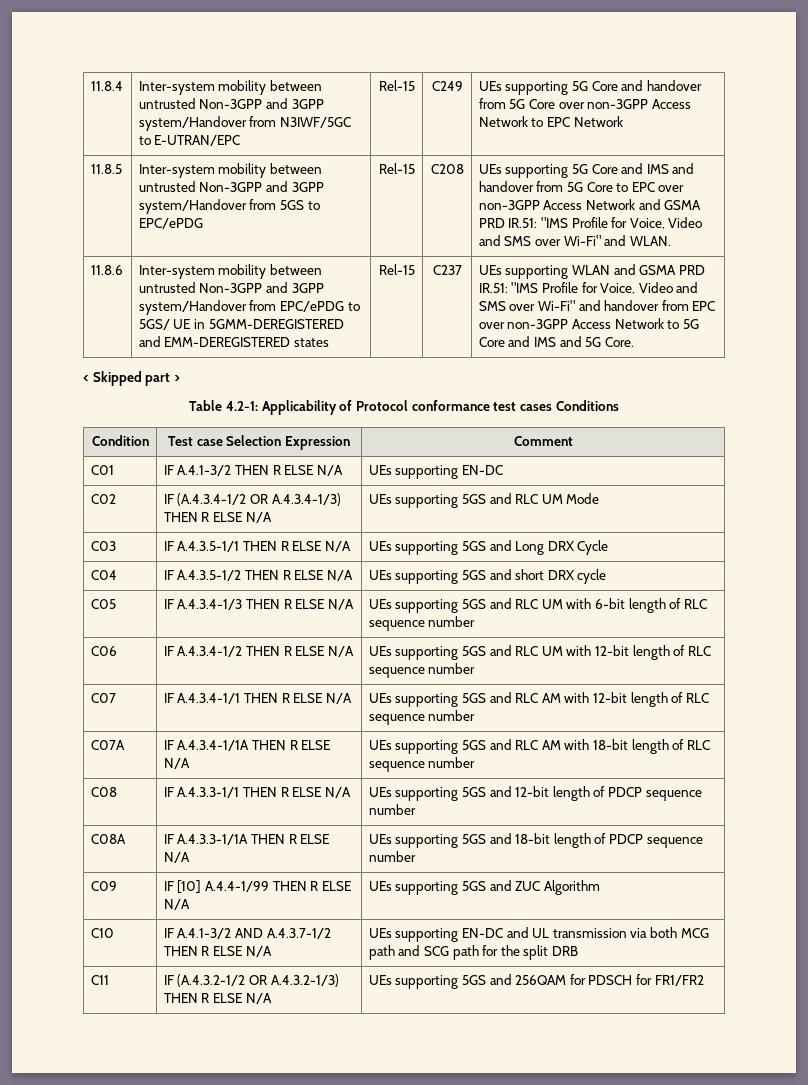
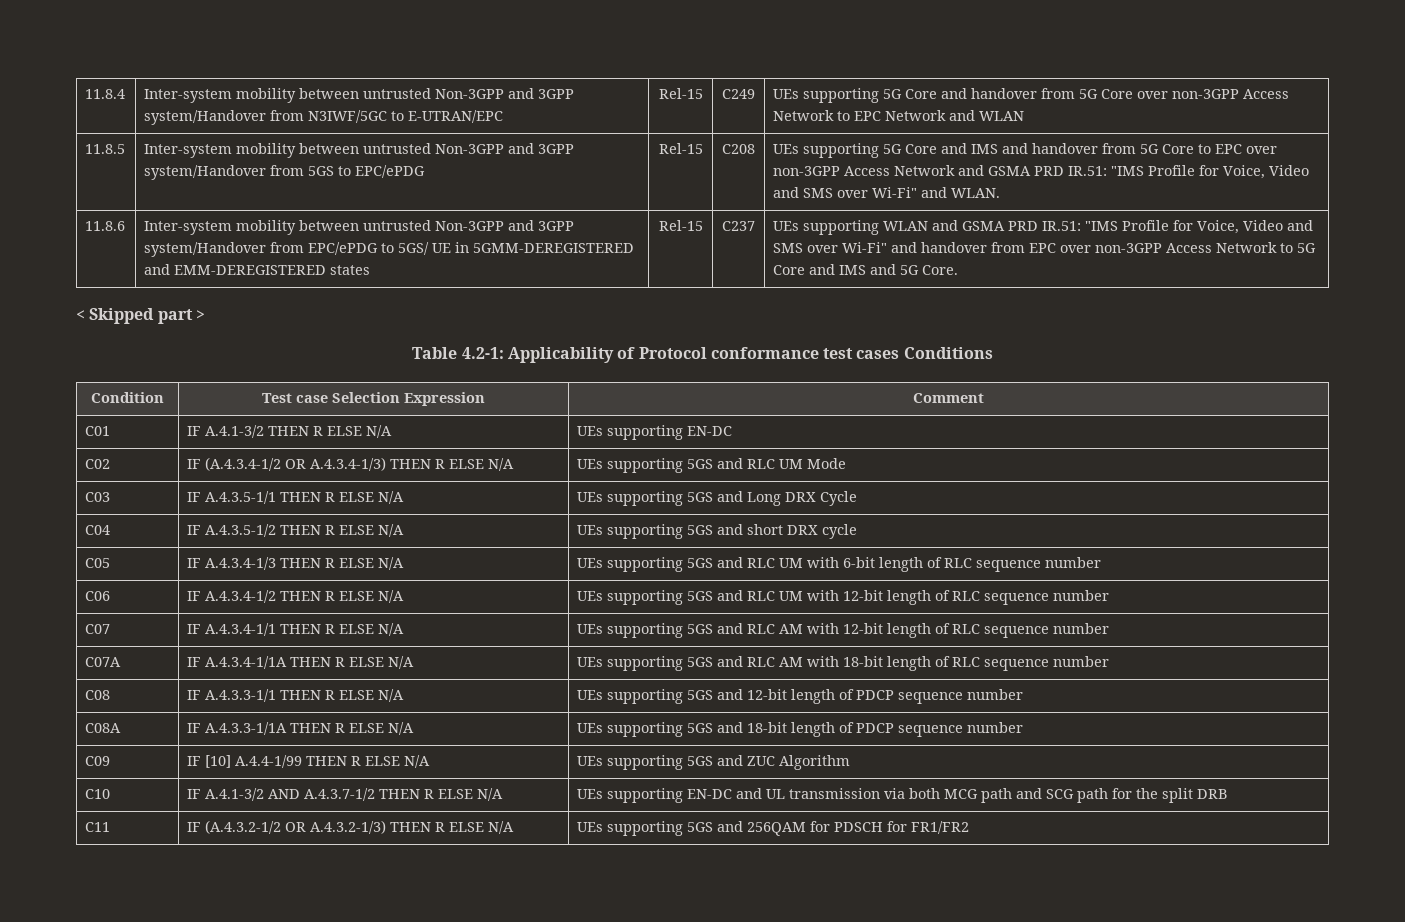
- 11.8.4 | Inter-system mobility between untrusted Non-3GPP and 3GPP system/Handover from N3IWF/5GC to E-UTRAN/EPC | Rel-15 | C249 | UEs supporting 5G Core and handover from 5G Core over non-3GPP Access Network to EPC Network
+ 11.8.4 | Inter-system mobility between untrusted Non-3GPP and 3GPP system/Handover from N3IWF/5GC to E-UTRAN/EPC | Rel-15 | C249 | UEs supporting 5G Core and handover from 5G Core over non-3GPP Access Network to EPC Network and WLAN

